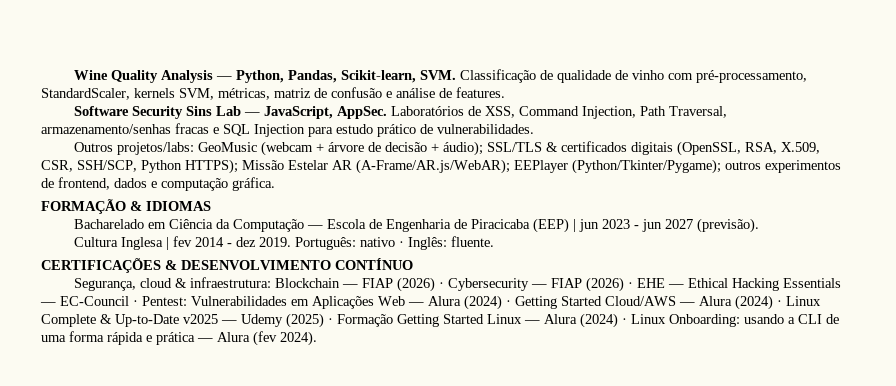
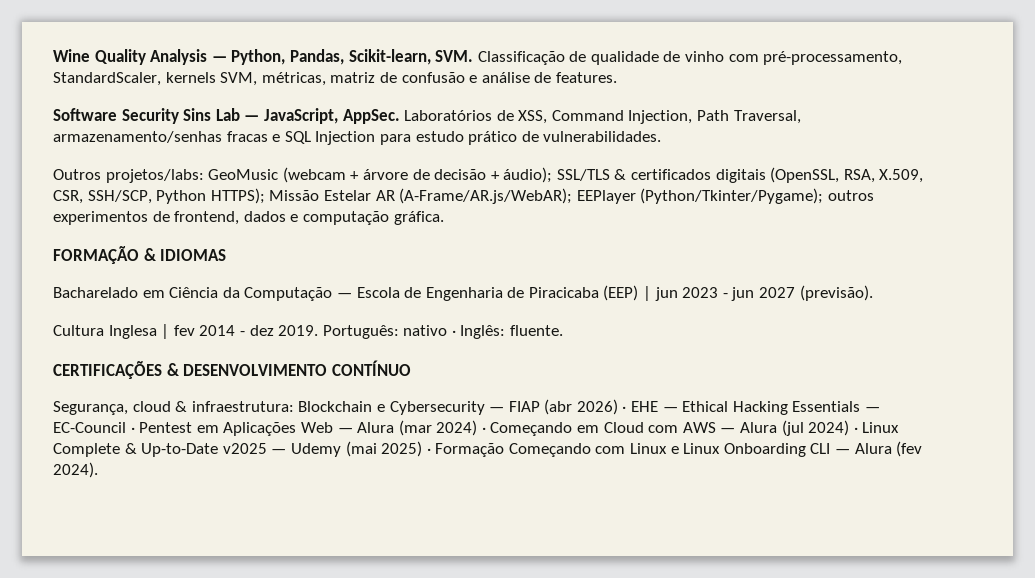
- Segurança, cloud & infraestrutura: Blockchain — FIAP (2026) · Cybersecurity — FIAP (2026) · EHE — Ethical Hacking Essentials — EC-Council · Pentest: Vulnerabilidades em Aplicações Web — Alura (2024) · Getting Started Cloud/AWS — Alura (2024) · Linux Complete & Up-to-Date v2025 — Udemy (2025) · Formação Getting Started Linux — Alura (2024) · Linux Onboarding: usando a CLI de uma forma rápida e prática — Alura (fev 2024).
+ Segurança, cloud & infraestrutura: Blockchain e Cybersecurity — FIAP (abr 2026) · EHE — Ethical Hacking Essentials — EC-Council · Pentest em Aplicações Web — Alura (mar 2024) · Começando em Cloud com AWS — Alura (jul 2024) · Linux Complete & Up-to-Date v2025 — Udemy (mai 2025) · Formação Começando com Linux e Linux Onboarding CLI — Alura (fev 2024).

